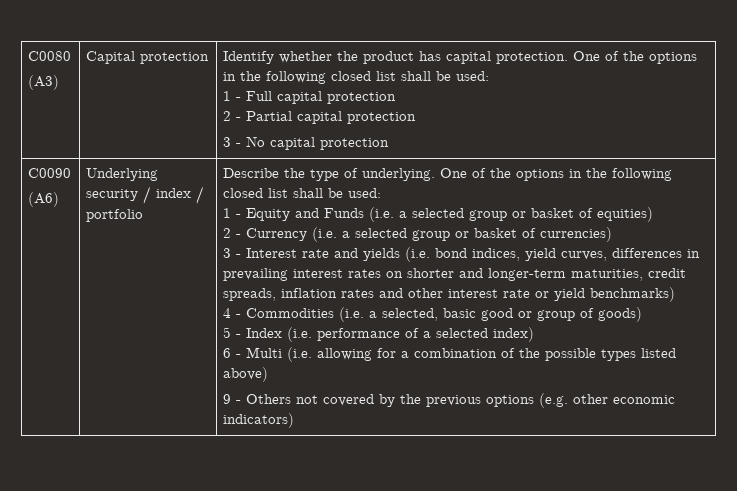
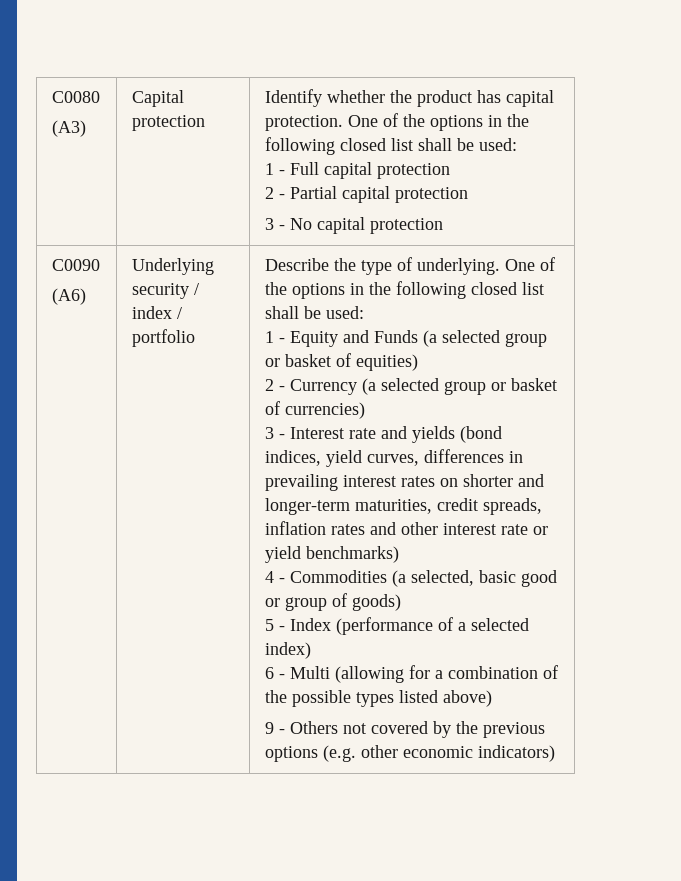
- 1 - Equity and Funds (i.e. a selected group or basket of equities)
+ 1 - Equity and Funds (a selected group or basket of equities)
- 2 - Currency (i.e. a selected group or basket of currencies)
+ 2 - Currency (a selected group or basket of currencies)
- 3 - Interest rate and yields (i.e. bond indices, yield curves, differences in prevailing interest rates on shorter and longer-term maturities, credit spreads, inflation rates and other interest rate or yield benchmarks)
+ 3 - Interest rate and yields (bond indices, yield curves, differences in prevailing interest rates on shorter and longer-term maturities, credit spreads, inflation rates and other interest rate or yield benchmarks)
- 4 - Commodities (i.e. a selected, basic good or group of goods)
+ 4 - Commodities (a selected, basic good or group of goods)
- 5 - Index (i.e. performance of a selected index)
+ 5 - Index (performance of a selected index)
- 6 - Multi (i.e. allowing for a combination of the possible types listed above)
+ 6 - Multi (allowing for a combination of the possible types listed above)

